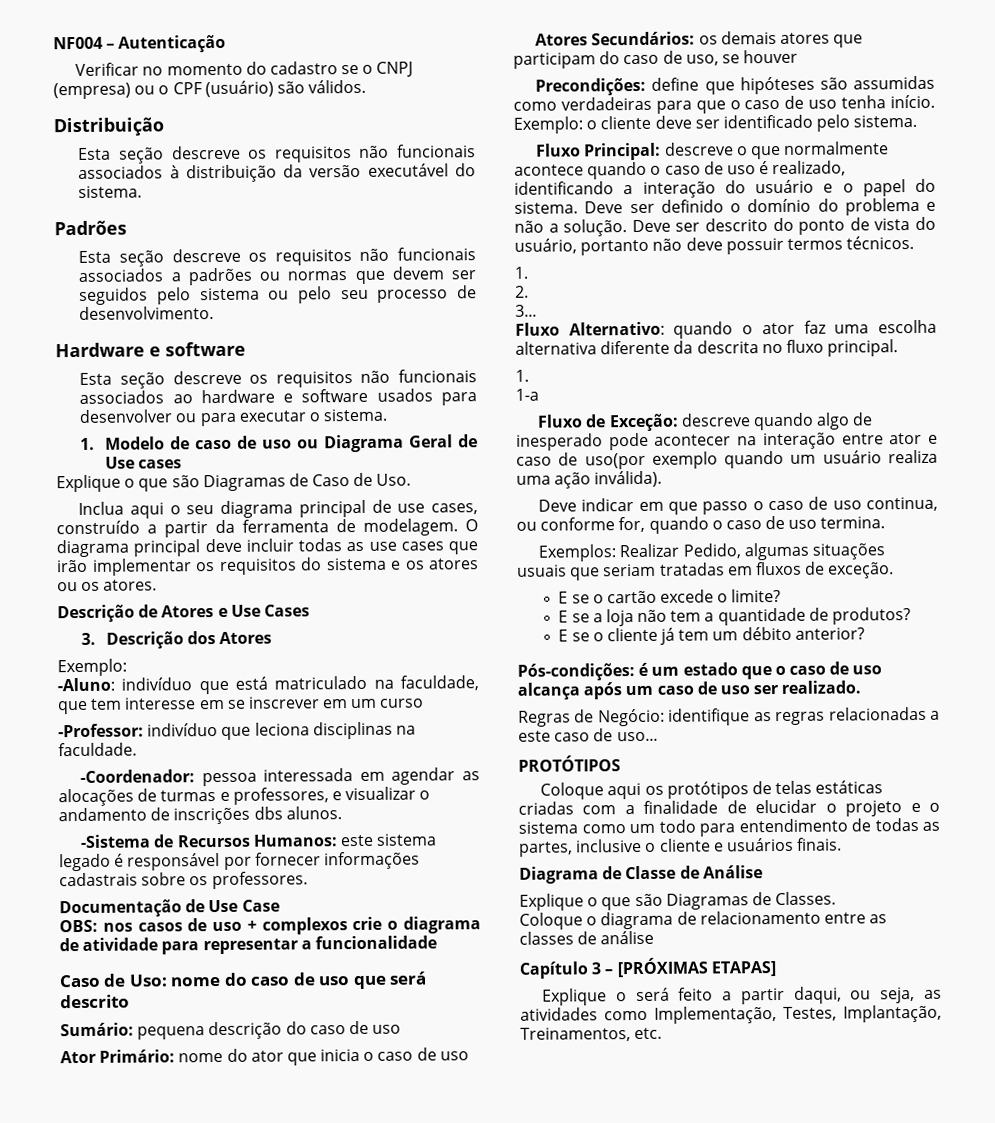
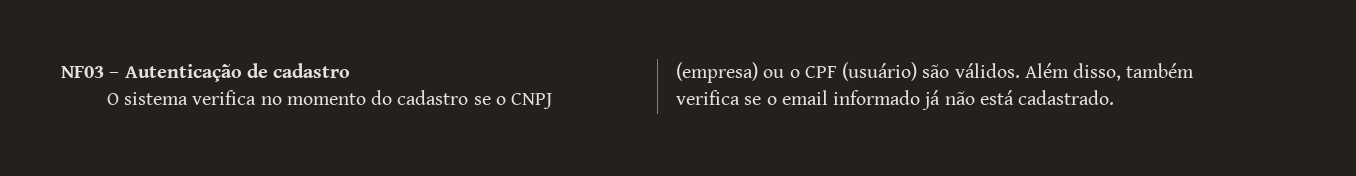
- NF004 – Autenticação
- Verificar no momento do cadastro se o CNPJ (empresa) ou o CPF (usuário) são válidos.
- Distribuição
- Esta seção descreve os requisitos não funcionais associados à distribuição da versão executável do sistema.
- Padrões
- Esta seção descreve os requisitos não funcionais associados a padrões ou normas que devem ser seguidos pelo sistema ou pelo seu processo de desenvolvimento.
- Hardware e software
- Esta seção descreve os requisitos não funcionais associados ao hardware e software usados para desenvolver ou para executar o sistema.
- 1. Modelo de caso de uso ou Diagrama Geral de Use cases
- Explique o que são Diagramas de Caso de Uso.
- Inclua aqui o seu diagrama principal de use cases, construído a partir da ferramenta de modelagem. O diagrama principal deve incluir todas as use cases que irão implementar os requisitos do sistema e os atores ou os atores.
- Descrição de Atores e Use Cases
- 3. Descrição dos Atores
- Exemplo:
- -Aluno: indivíduo que está matriculado na faculdade, que tem interesse em se inscrever em um curso
- -Professor: indivíduo que leciona disciplinas na faculdade.
- -Coordenador: pessoa interessada em agendar as alocações de turmas e professores, e visualizar o andamento de inscrições dbs alunos.
- -Sistema de Recursos Humanos: este sistema legado é responsável por fornecer informações cadastrais sobre os professores.
- Documentação de Use Case
- OBS: nos casos de uso + complexos crie o diagrama de atividade para representar a funcionalidade
- Caso de Uso: nome do caso de uso que será descrito
- Sumário: pequena descrição do caso de uso
- Ator Primário: nome do ator que inicia o caso de uso
- Atores Secundários: os demais atores que participam do caso de uso, se houver
- Precondições: define que hipóteses são assumidas como verdadeiras para que o caso de uso tenha início. Exemplo: o cliente deve ser identificado pelo sistema.
- Fluxo Principal: descreve o que normalmente acontece quando o caso de uso é realizado, identificando a interação do usuário e o papel do sistema. Deve ser definido o domínio do problema e não a solução. Deve ser descrito do ponto de vista do usuário, portanto não deve possuir termos técnicos.
- 1.
- 2.
- 3...
- Fluxo Alternativo: quando o ator faz uma escolha alternativa diferente da descrita no fluxo principal.
- 1.
- 1-a
- Fluxo de Exceção: descreve quando algo de inesperado pode acontecer na interação entre ator e caso de uso(por exemplo quando um usuário realiza uma ação inválida).
- Deve indicar em que passo o caso de uso continua, ou conforme for, quando o caso de uso termina.
- Exemplos: Realizar Pedido, algumas situações usuais que seriam tratadas em fluxos de exceção.
- E se o cartão excede o limite?
- E se a loja não tem a quantidade de produtos?
- E se o cliente já tem um débito anterior?
- Pós-condições: é um estado que o caso de uso alcança após um caso de uso ser realizado.
- Regras de Negócio: identifique as regras relacionadas a este caso de uso...
- PROTÓTIPOS
- Coloque aqui os protótipos de telas estáticas criadas com a finalidade de elucidar o projeto e o sistema como um todo para entendimento de todas as partes, inclusive o cliente e usuários finais.
- Diagrama de Classe de Análise
- Explique o que são Diagramas de Classes.
- Coloque o diagrama de relacionamento entre as classes de análise
- Capítulo 3 – [PRÓXIMAS ETAPAS]
- Explique o será feito a partir daqui, ou seja, as atividades como Implementação, Testes, Implantação, Treinamentos, etc.
+ NF03 – Autenticação de cadastro
+ O sistema verifica no momento do cadastro se o CNPJ (empresa) ou o CPF (usuário) são válidos. Além disso, também verifica se o email informado já não está cadastrado.

